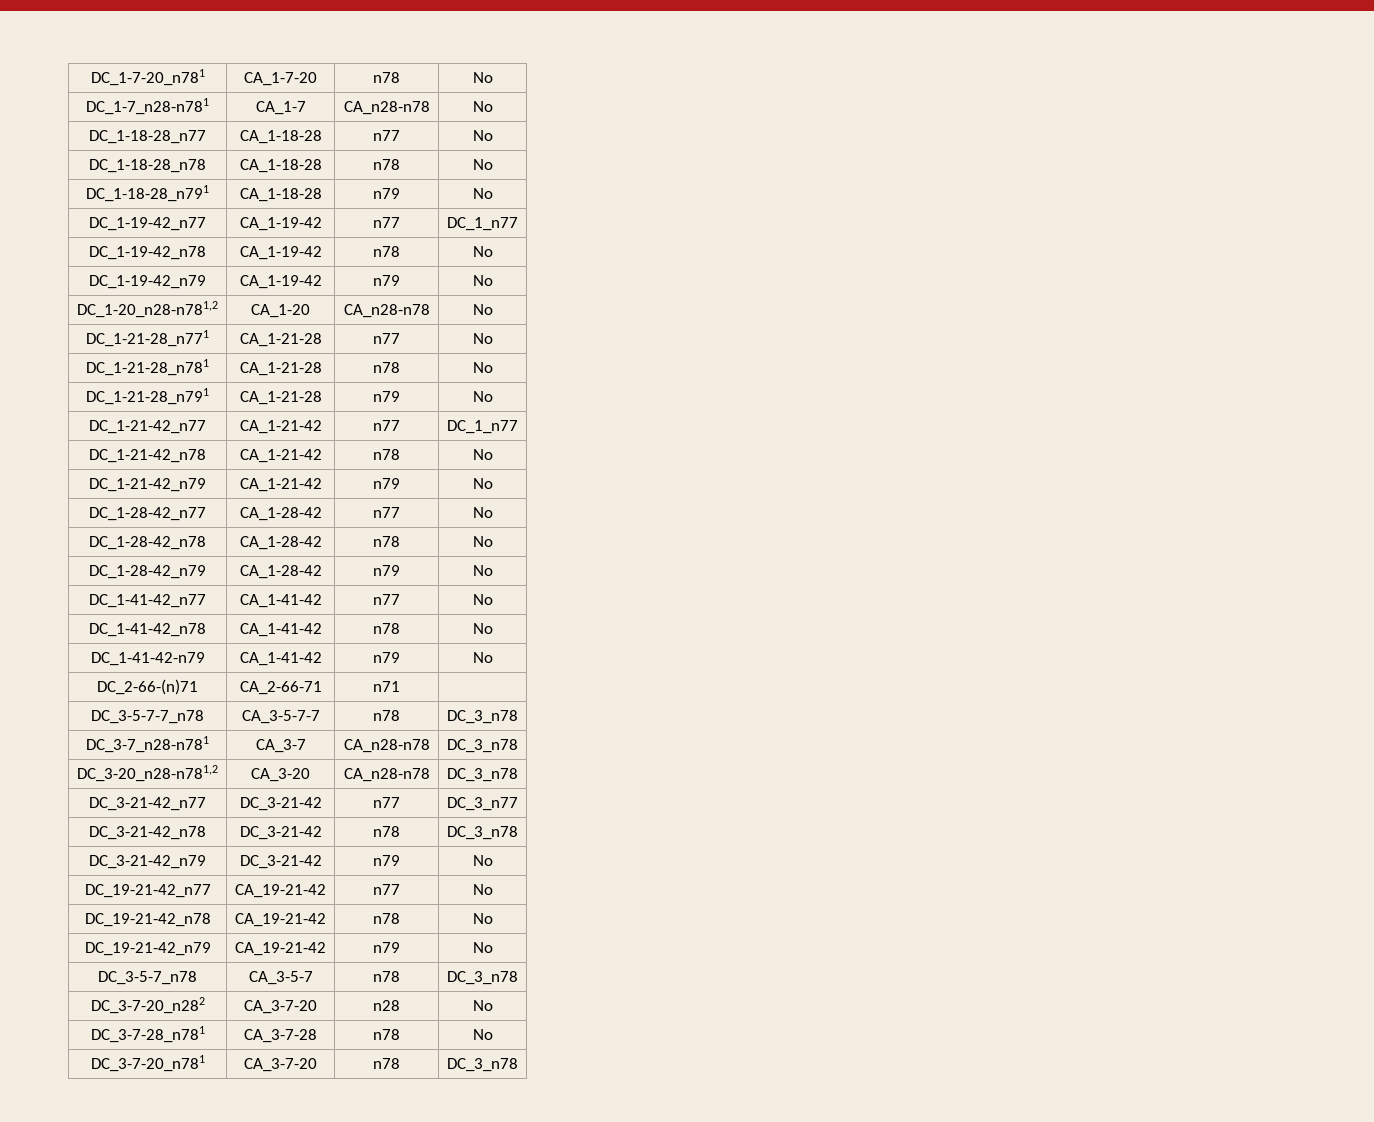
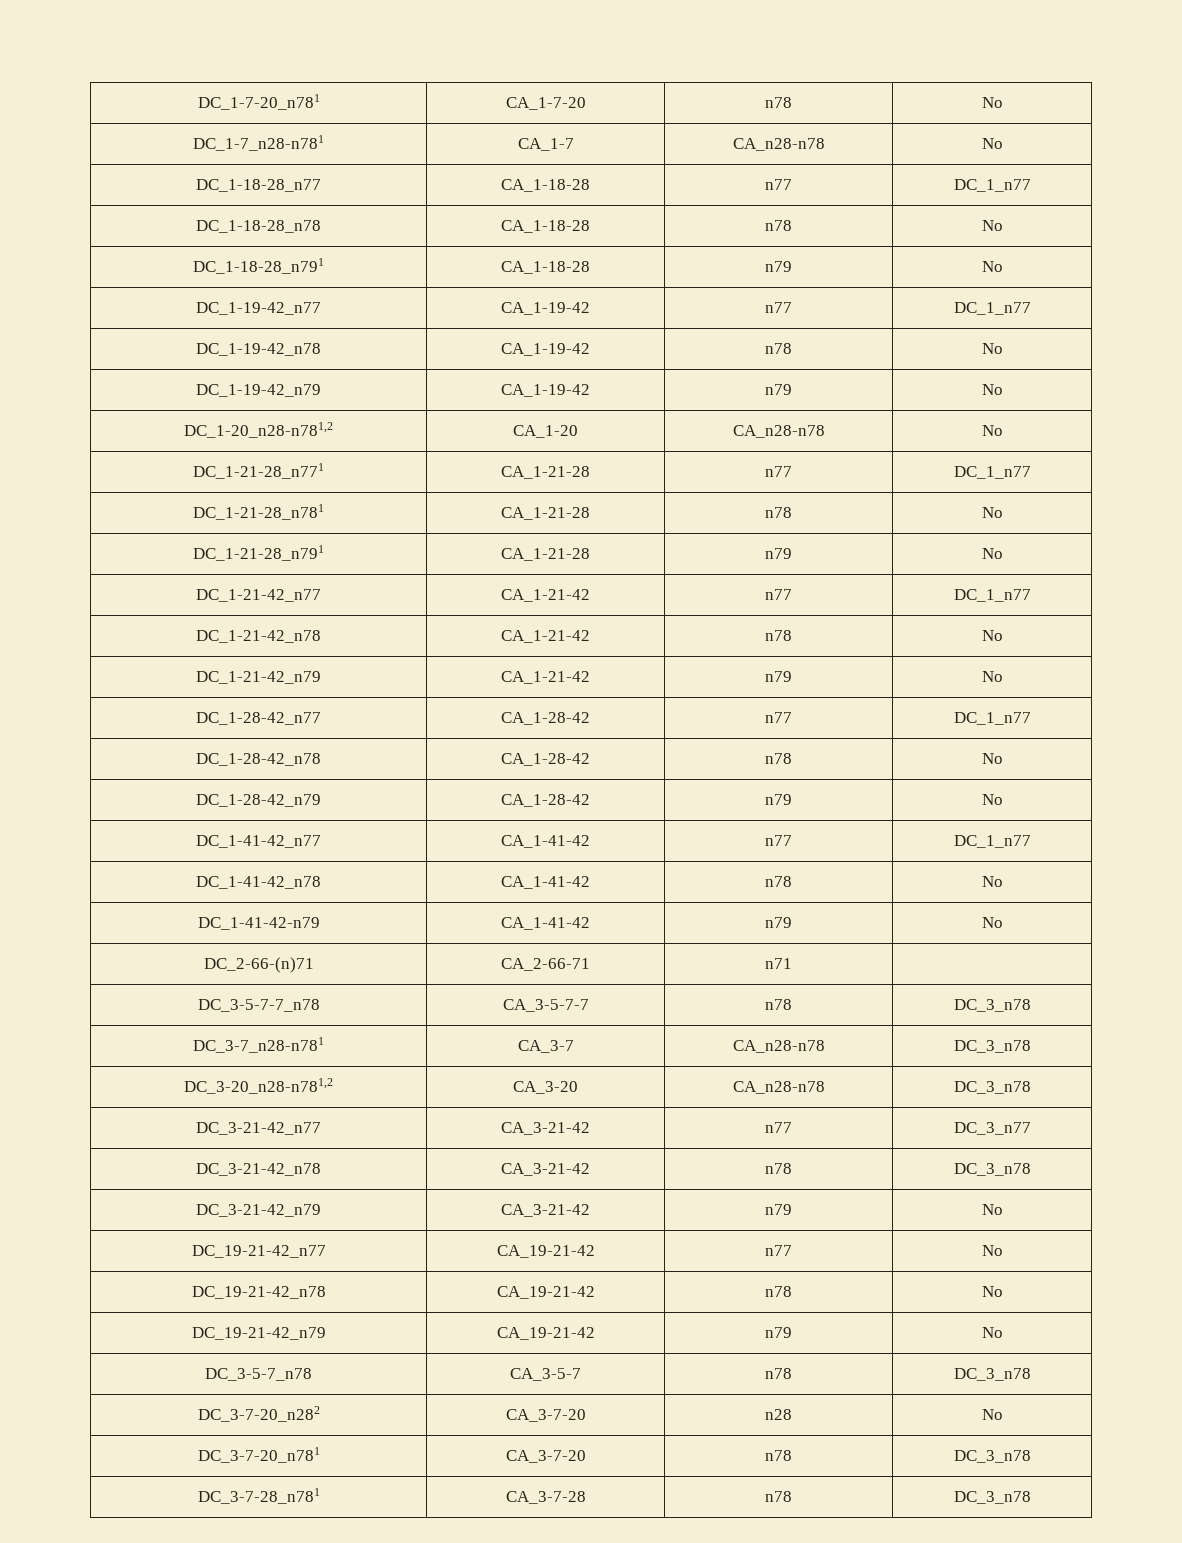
- DC_1-18-28_n77 | CA_1-18-28 | n77 | No
+ DC_1-18-28_n77 | CA_1-18-28 | n77 | DC_1_n77
- DC_1-21-28_n771 | CA_1-21-28 | n77 | No
+ DC_1-21-28_n771 | CA_1-21-28 | n77 | DC_1_n77
- DC_1-28-42_n77 | CA_1-28-42 | n77 | No
+ DC_1-28-42_n77 | CA_1-28-42 | n77 | DC_1_n77
- DC_1-41-42_n77 | CA_1-41-42 | n77 | No
+ DC_1-41-42_n77 | CA_1-41-42 | n77 | DC_1_n77
- DC_3-21-42_n77 | DC_3-21-42 | n77 | DC_3_n77
+ DC_3-21-42_n77 | CA_3-21-42 | n77 | DC_3_n77
- DC_3-21-42_n78 | DC_3-21-42 | n78 | DC_3_n78
+ DC_3-21-42_n78 | CA_3-21-42 | n78 | DC_3_n78
- DC_3-21-42_n79 | DC_3-21-42 | n79 | No
+ DC_3-21-42_n79 | CA_3-21-42 | n79 | No
- DC_3-7-28_n781 | CA_3-7-28 | n78 | No
+ DC_3-7-28_n781 | CA_3-7-28 | n78 | DC_3_n78

